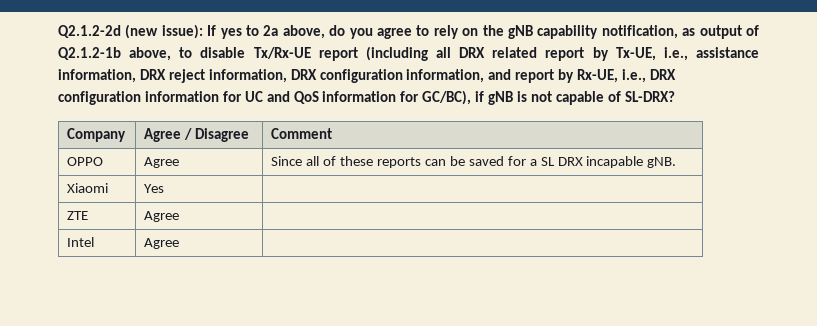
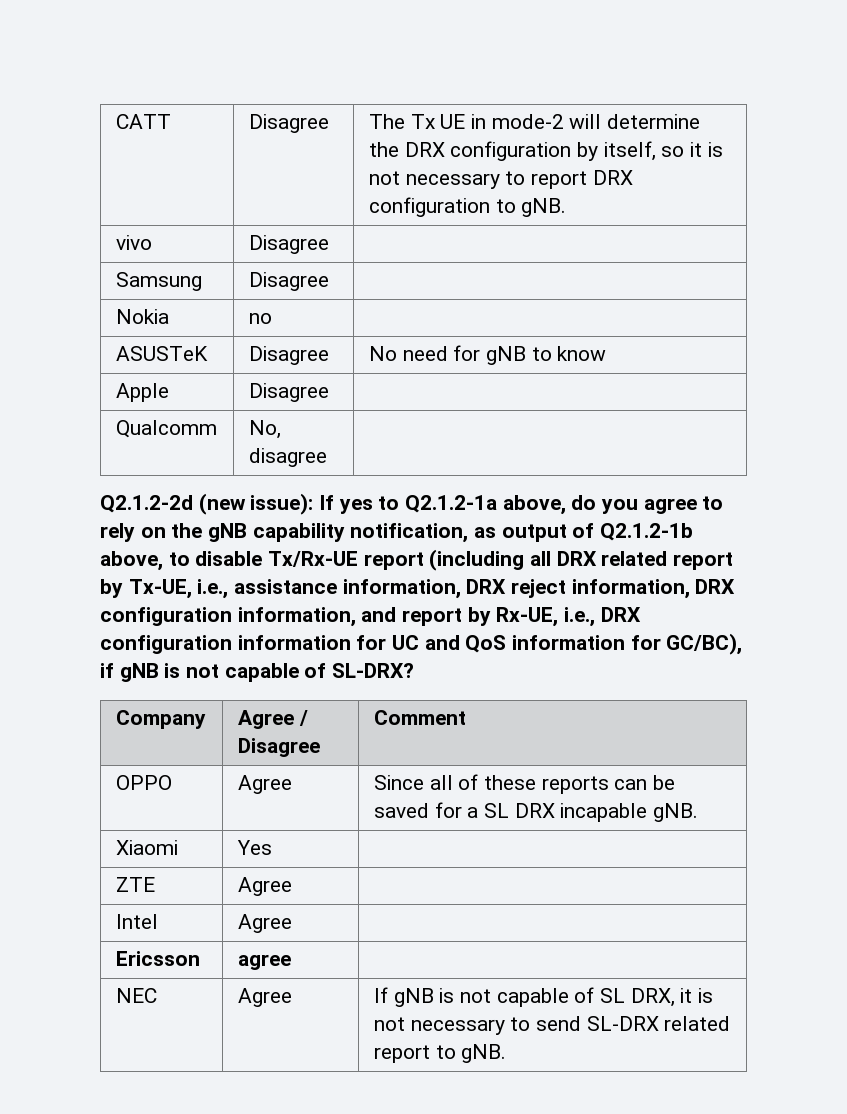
+ CATT | Disagree | The Tx UE in mode-2 will determine the DRX configuration by itself, so it is not necessary to report DRX configuration to gNB.
+ vivo | Disagree |
+ Samsung | Disagree |
+ Nokia | no |
+ ASUSTeK | Disagree | No need for gNB to know
+ Apple | Disagree |
+ Qualcomm | No, disagree |
- If yes to 2a above, do you agree to rely on the gNB capability notification, as output of Q2.1.2-1b above, to disable Tx/Rx-UE report (including all DRX related report by Tx-UE, i.e., assistance information, DRX reject information, DRX configuration information, and report by Rx-UE, i.e., DRX configuration information for UC and QoS information for GC/BC), if gNB is not capable of SL-DRX?
+ If yes to Q2.1.2-1a above, do you agree to rely on the gNB capability notification, as output of Q2.1.2-1b above, to disable Tx/Rx-UE report (including all DRX related report by Tx-UE, i.e., assistance information, DRX reject information, DRX configuration information, and report by Rx-UE, i.e., DRX configuration information for UC and QoS information for GC/BC), if gNB is not capable of SL-DRX?
+ Ericsson | agree |
+ NEC | Agree | If gNB is not capable of SL DRX, it is not necessary to send SL-DRX related report to gNB.

